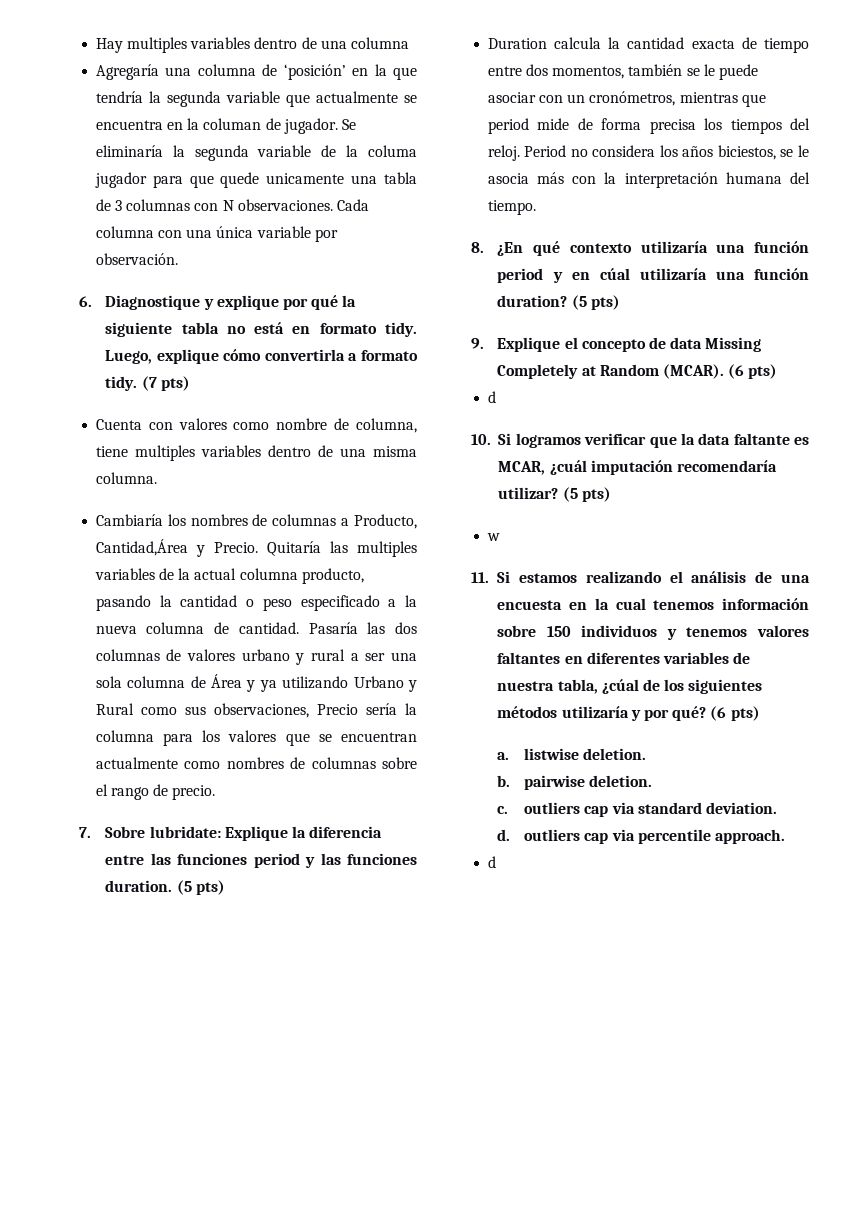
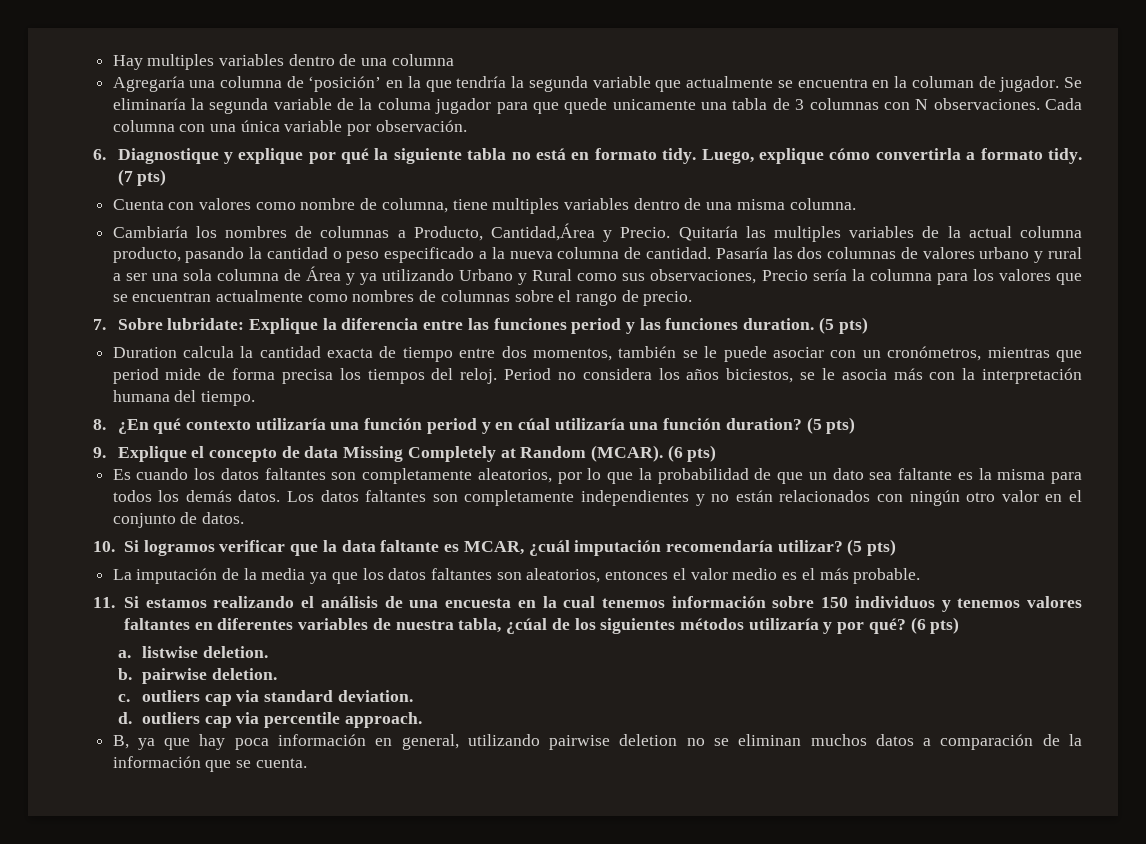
  9. Explique el concepto de data Missing Completely at Random (MCAR). (6 pts)
- d
+ Es cuando los datos faltantes son completamente aleatorios, por lo que la probabilidad de que un dato sea faltante es la misma para todos los demás datos. Los datos faltantes son completamente independientes y no están relacionados con ningún otro valor en el conjunto de datos.
- w
+ La imputación de la media ya que los datos faltantes son aleatorios, entonces el valor medio es el más probable.
  d. outliers cap via percentile approach.
- d
+ B, ya que hay poca información en general, utilizando pairwise deletion no se eliminan muchos datos a comparación de la información que se cuenta.

